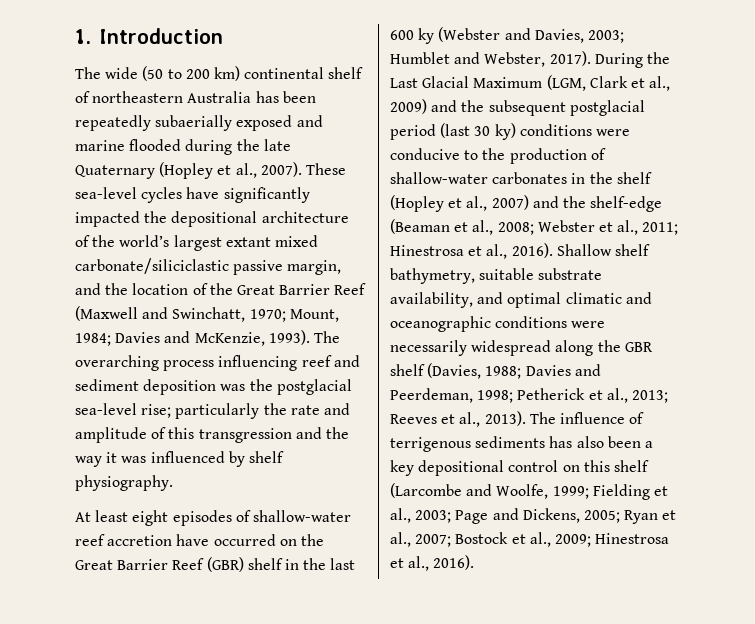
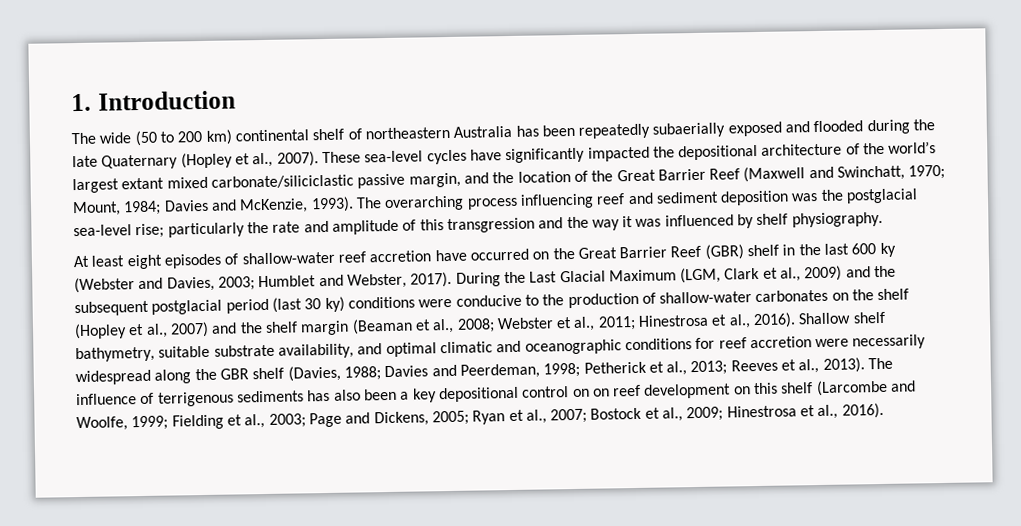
- The wide (50 to 200 km) continental shelf of northeastern Australia has been repeatedly subaerially exposed and marine flooded during the late Quaternary (Hopley et al., 2007).
+ The wide (50 to 200 km) continental shelf of northeastern Australia has been repeatedly subaerially exposed and flooded during the late Quaternary (Hopley et al., 2007).
- During the Last Glacial Maximum (LGM, Clark et al., 2009) and the subsequent postglacial period (last 30 ky) conditions were conducive to the production of shallow-water carbonates in the shelf (Hopley et al., 2007) and the shelf-edge (Beaman et al., 2008; Webster et al., 2011; Hinestrosa et al., 2016).
+ During the Last Glacial Maximum (LGM, Clark et al., 2009) and the subsequent postglacial period (last 30 ky) conditions were conducive to the production of shallow-water carbonates on the shelf (Hopley et al., 2007) and the shelf margin (Beaman et al., 2008; Webster et al., 2011; Hinestrosa et al., 2016).
- Shallow shelf bathymetry, suitable substrate availability, and optimal climatic and oceanographic conditions were necessarily widespread along the GBR shelf (Davies, 1988; Davies and Peerdeman, 1998; Petherick et al., 2013; Reeves et al., 2013).
+ Shallow shelf bathymetry, suitable substrate availability, and optimal climatic and oceanographic conditions for reef accretion were necessarily widespread along the GBR shelf (Davies, 1988; Davies and Peerdeman, 1998; Petherick et al., 2013; Reeves et al., 2013).
- The influence of terrigenous sediments has also been a key depositional control on this shelf (Larcombe and Woolfe, 1999; Fielding et al., 2003; Page and Dickens, 2005; Ryan et al., 2007; Bostock et al., 2009; Hinestrosa et al., 2016).
+ The influence of terrigenous sediments has also been a key depositional control on on reef development on this shelf (Larcombe and Woolfe, 1999; Fielding et al., 2003; Page and Dickens, 2005; Ryan et al., 2007; Bostock et al., 2009; Hinestrosa et al., 2016).

